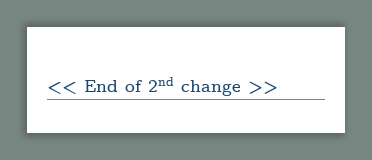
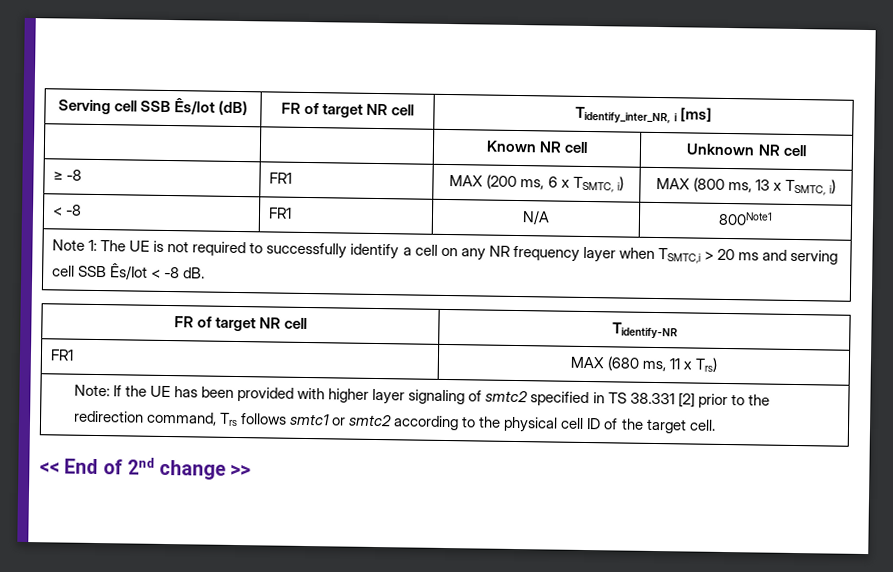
+ Serving cell SSB Ês/Iot (dB) | FR of target NR cell | Tidentify_inter_NR, i [ms]
+ | | Known NR cell | Unknown NR cell
+ ≥ -8 | FR1 | MAX (200 ms, 6 x TSMTC, i) | MAX (800 ms, 13 x TSMTC, i)
+ < -8 | FR1 | N/A | 800Note1
+ Note 1: The UE is not required to successfully identify a cell on any NR frequency layer when TSMTC,i > 20 ms and serving cell SSB Ês/Iot < -8 dB.
+ FR of target NR cell | Tidentify-NR
+ FR1 | MAX (680 ms, 11 x Trs)
+ Note: If the UE has been provided with higher layer signaling of smtc2 specified in TS 38.331 [2] prior to the redirection command, Trs follows smtc1 or smtc2 according to the physical cell ID of the target cell.

